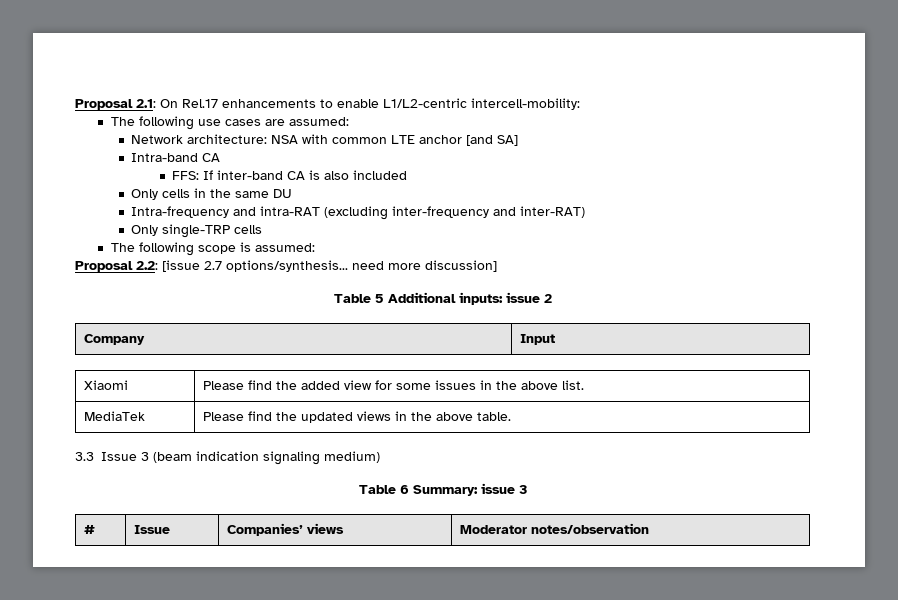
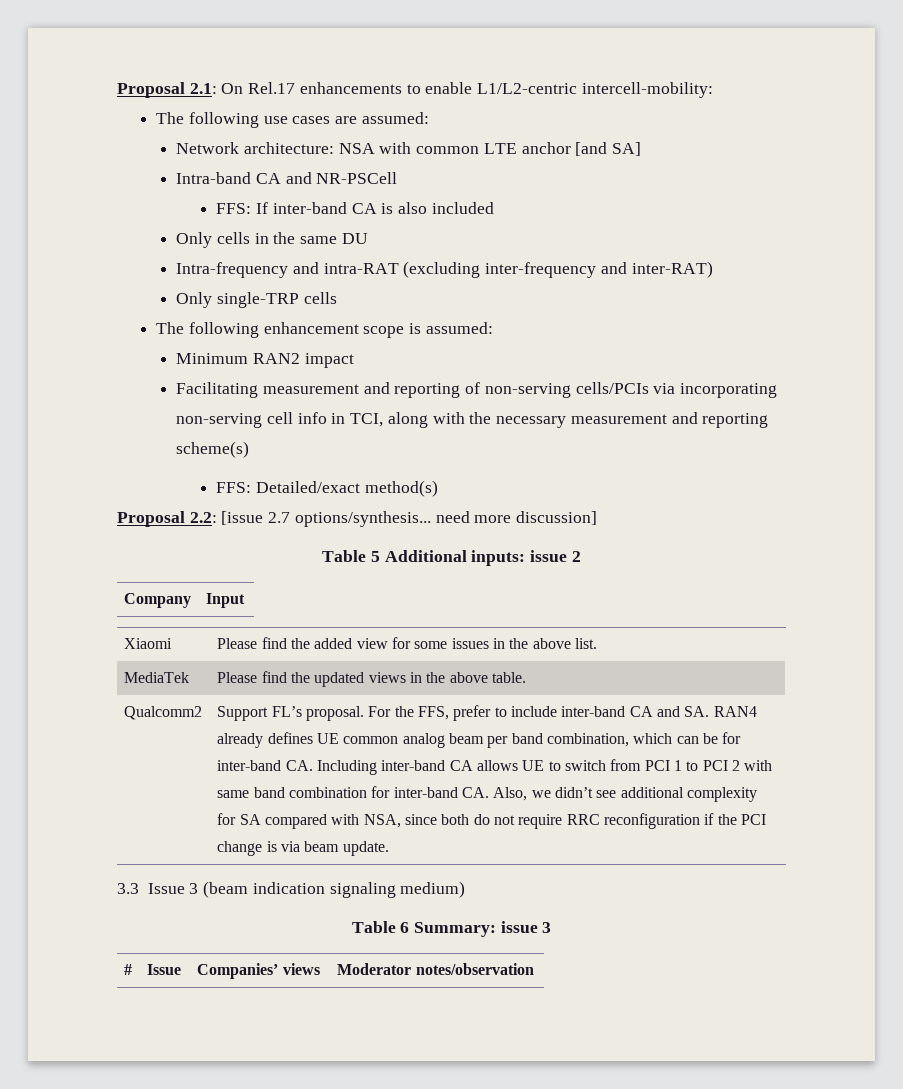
- Intra-band CA
+ Intra-band CA and NR-PSCell
- The following scope is assumed:
+ The following enhancement scope is assumed:
+ Minimum RAN2 impact
+ Facilitating measurement and reporting of non-serving cells/PCIs via incorporating non-serving cell info in TCI, along with the necessary measurement and reporting scheme(s)
+ FFS: Detailed/exact method(s)
+ Qualcomm2 | Support FL’s proposal. For the FFS, prefer to include inter-band CA and SA. RAN4 already defines UE common analog beam per band combination, which can be for inter-band CA. Including inter-band CA allows UE to switch from PCI 1 to PCI 2 with same band combination for inter-band CA. Also, we didn’t see additional complexity for SA compared with NSA, since both do not require RRC reconfiguration if the PCI change is via beam update.

